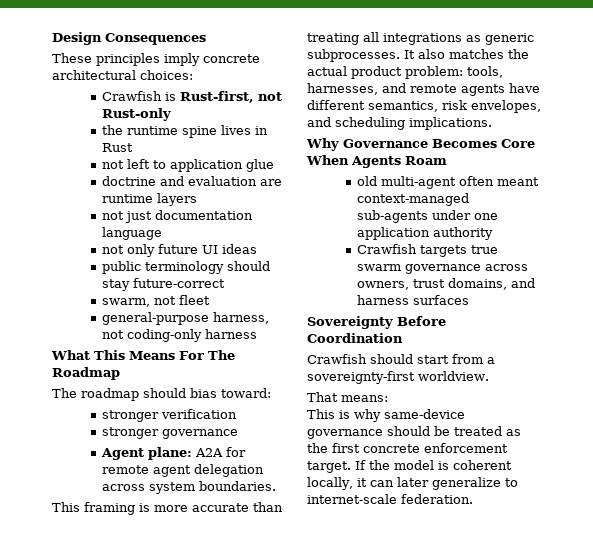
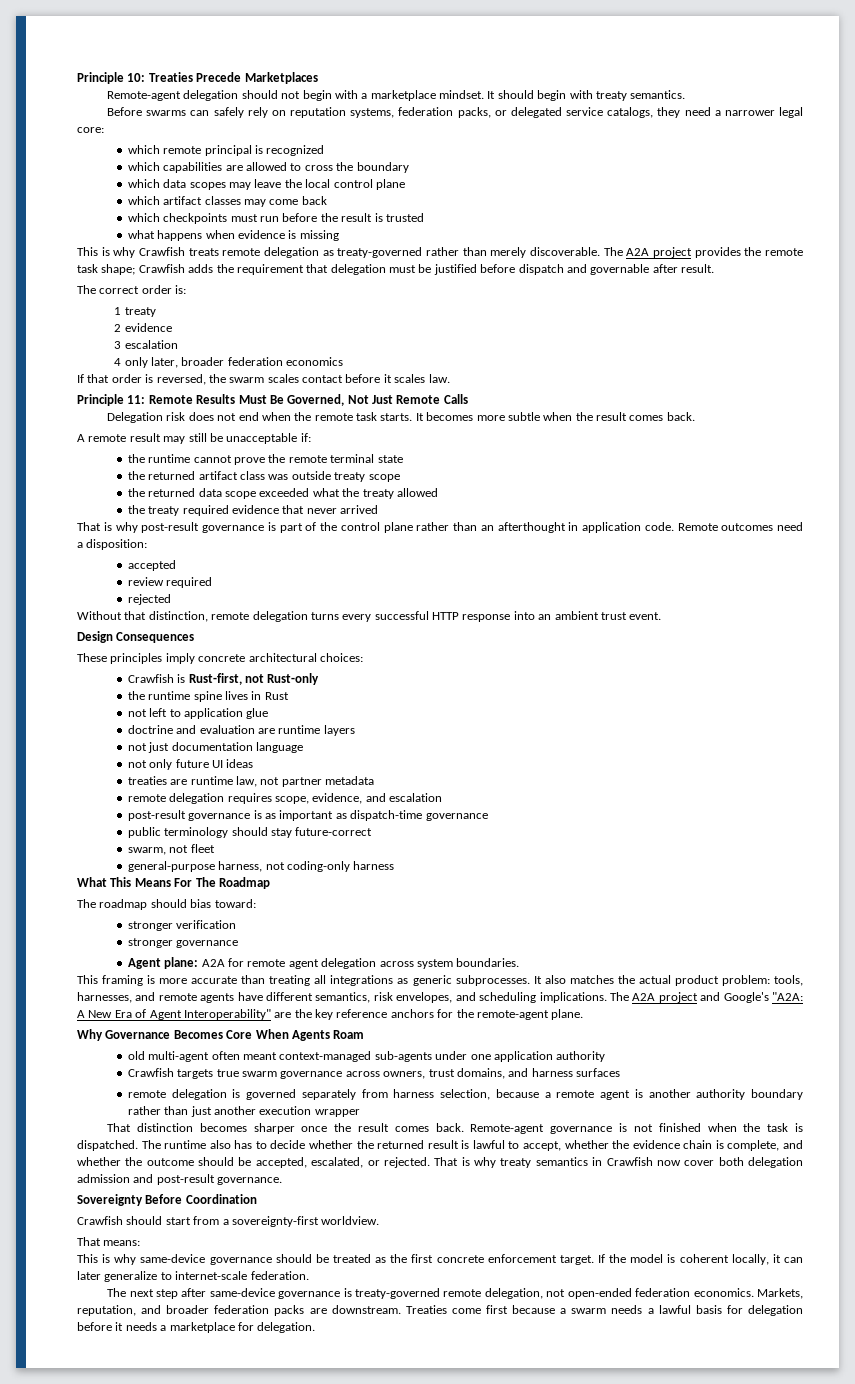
+ Principle 10: Treaties Precede Marketplaces
+ Remote-agent delegation should not begin with a marketplace mindset. It should begin with treaty semantics.
+ Before swarms can safely rely on reputation systems, federation packs, or delegated service catalogs, they need a narrower legal core:
+ which remote principal is recognized
+ which capabilities are allowed to cross the boundary
+ which data scopes may leave the local control plane
+ which artifact classes may come back
+ which checkpoints must run before the result is trusted
+ what happens when evidence is missing
+ This is why Crawfish treats remote delegation as treaty-governed rather than merely discoverable. The A2A project provides the remote task shape; Crawfish adds the requirement that delegation must be justified before dispatch and governable after result.
+ The correct order is:
+ 1 treaty
+ 2 evidence
+ 3 escalation
+ 4 only later, broader federation economics
+ If that order is reversed, the swarm scales contact before it scales law.
+ Principle 11: Remote Results Must Be Governed, Not Just Remote Calls
+ Delegation risk does not end when the remote task starts. It becomes more subtle when the result comes back.
+ A remote result may still be unacceptable if:
+ the runtime cannot prove the remote terminal state
+ the returned artifact class was outside treaty scope
+ the returned data scope exceeded what the treaty allowed
+ the treaty required evidence that never arrived
+ That is why post-result governance is part of the control plane rather than an afterthought in application code. Remote outcomes need a disposition:
+ accepted
+ review required
+ rejected
+ Without that distinction, remote delegation turns every successful HTTP response into an ambient trust event.
+ treaties are runtime law, not partner metadata
+ remote delegation requires scope, evidence, and escalation
+ post-result governance is as important as dispatch-time governance
+ The A2A project and Google's "A2A: A New Era of Agent Interoperability" are the key reference anchors for the remote-agent plane.
+ remote delegation is governed separately from harness selection, because a remote agent is another authority boundary rather than just another execution wrapper
+ That distinction becomes sharper once the result comes back. Remote-agent governance is not finished when the task is dispatched. The runtime also has to decide whether the returned result is lawful to accept, whether the evidence chain is complete, and whether the outcome should be accepted, escalated, or rejected. That is why treaty semantics in Crawfish now cover both delegation admission and post-result governance.
+ The next step after same-device governance is treaty-governed remote delegation, not open-ended federation economics. Markets, reputation, and broader federation packs are downstream. Treaties come first because a swarm needs a lawful basis for delegation before it needs a marketplace for delegation.

